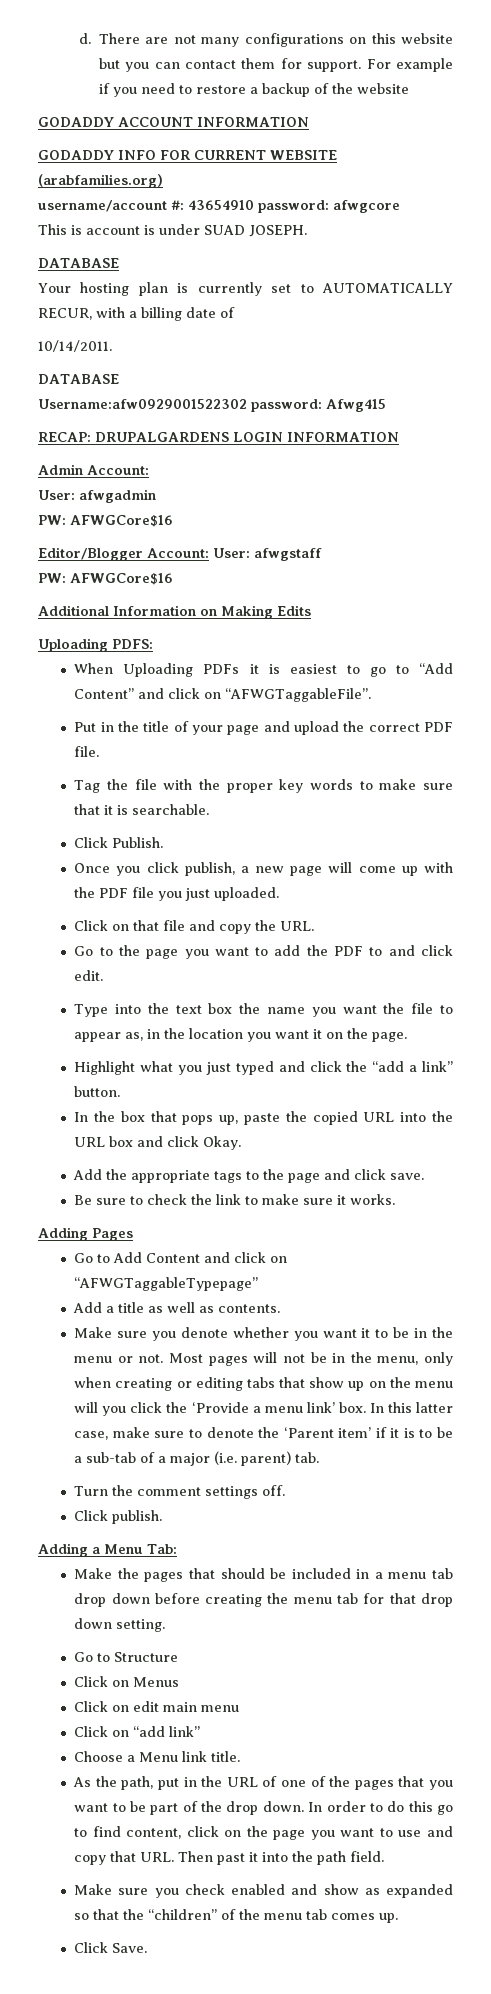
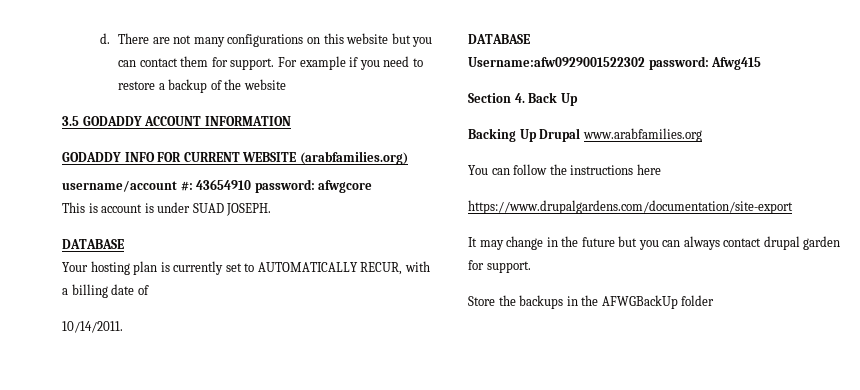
- GODADDY ACCOUNT INFORMATION
+ 3.5 GODADDY ACCOUNT INFORMATION
- RECAP: DRUPALGARDENS LOGIN INFORMATION
- Admin Account:
- User: afwgadmin
- PW: AFWGCore$16
- Editor/Blogger Account: User: afwgstaff
- PW: AFWGCore$16
- Additional Information on Making Edits
- Uploading PDFS:
- When Uploading PDFs it is easiest to go to “Add Content” and click on “AFWGTaggableFile”.
- Put in the title of your page and upload the correct PDF file.
- Tag the file with the proper key words to make sure that it is searchable.
- Click Publish.
- Once you click publish, a new page will come up with the PDF file you just uploaded.
- Click on that file and copy the URL.
- Go to the page you want to add the PDF to and click edit.
- Type into the text box the name you want the file to appear as, in the location you want it on the page.
- Highlight what you just typed and click the “add a link” button.
- In the box that pops up, paste the copied URL into the URL box and click Okay.
- Add the appropriate tags to the page and click save.
- Be sure to check the link to make sure it works.
- Adding Pages
- Go to Add Content and click on “AFWGTaggableTypepage”
- Add a title as well as contents.
- Make sure you denote whether you want it to be in the menu or not. Most pages will not be in the menu, only when creating or editing tabs that show up on the menu will you click the ‘Provide a menu link’ box. In this latter case, make sure to denote the ‘Parent item’ if it is to be a sub-tab of a major (i.e. parent) tab.
- Turn the comment settings off.
- Click publish.
- Adding a Menu Tab:
- Make the pages that should be included in a menu tab drop down before creating the menu tab for that drop down setting.
- Go to Structure
- Click on Menus
- Click on edit main menu
- Click on “add link”
- Choose a Menu link title.
- As the path, put in the URL of one of the pages that you want to be part of the drop down. In order to do this go to find content, click on the page you want to use and copy that URL. Then past it into the path field.
- Make sure you check enabled and show as expanded so that the “children” of the menu tab comes up.
- Click Save.
+ Section 4. Back Up
+ Backing Up Drupal www.arabfamilies.org
+ You can follow the instructions here
+ https://www.drupalgardens.com/documentation/site-export
+ It may change in the future but you can always contact drupal garden for support.
+ Store the backups in the AFWGBackUp folder

